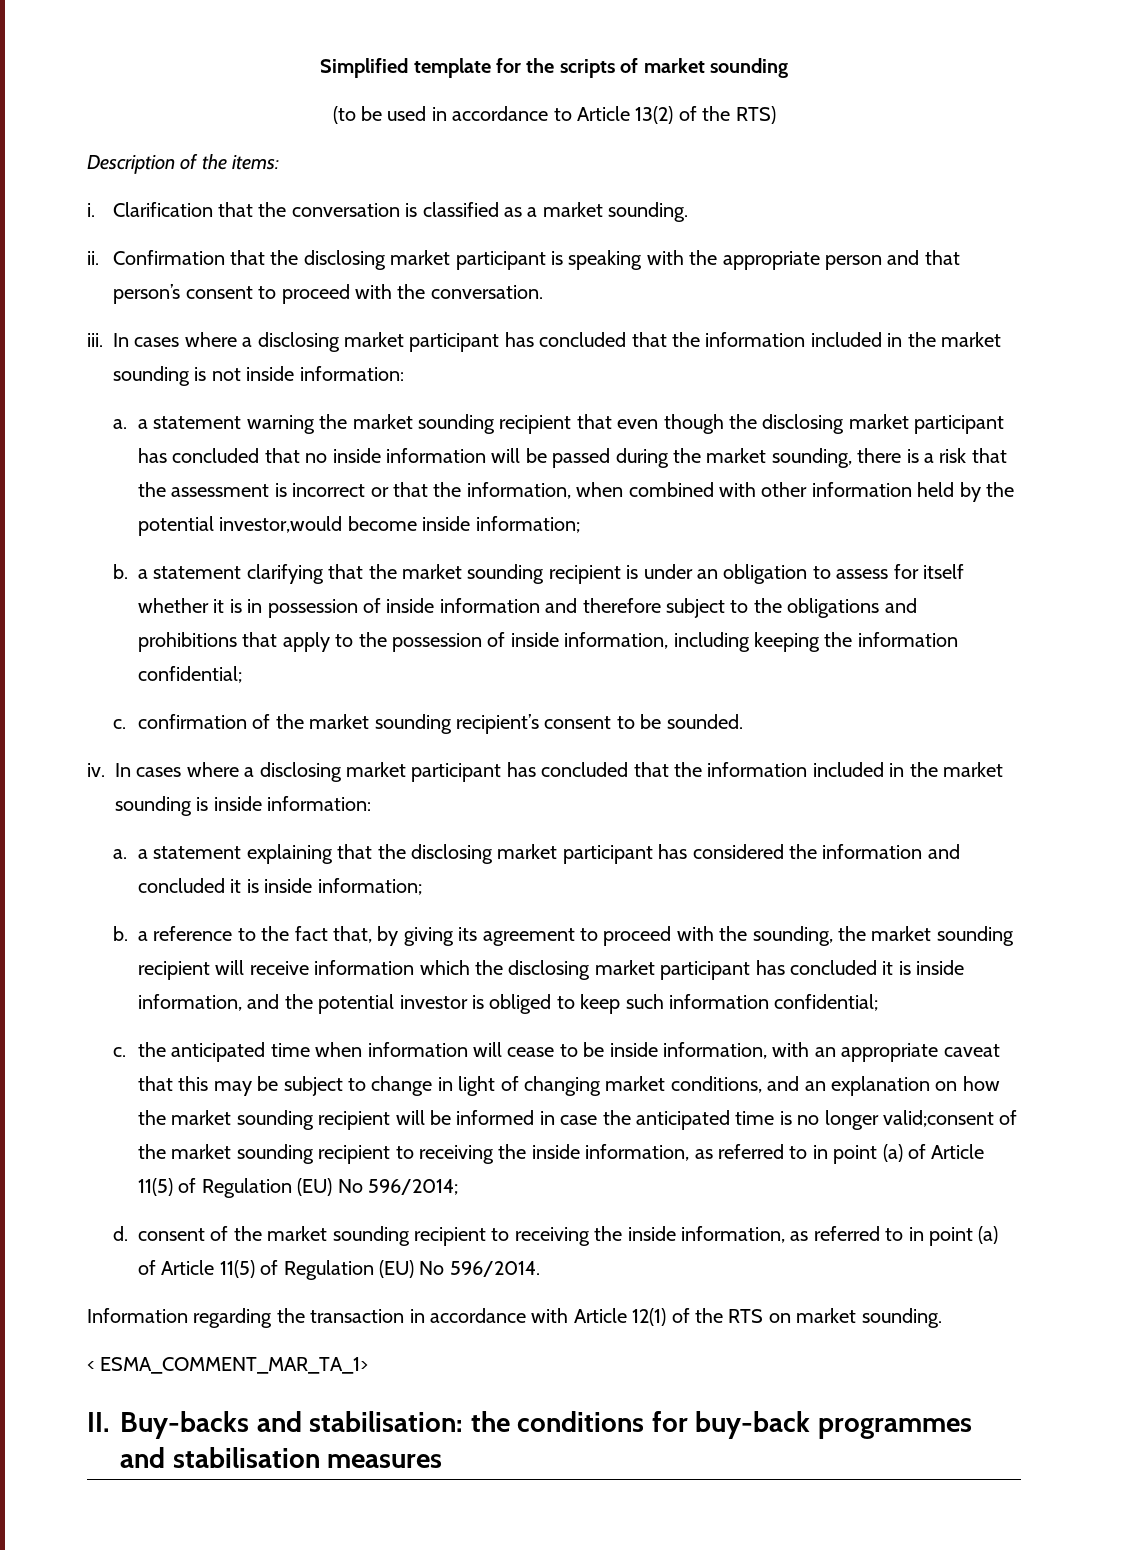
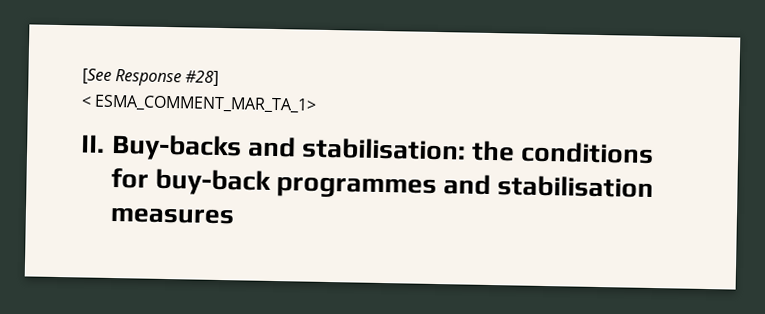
- Simplified template for the scripts of market sounding
- (to be used in accordance to Article 13(2) of the RTS)
- Description of the items:
- i. Clarification that the conversation is classified as a market sounding.
- ii. Confirmation that the disclosing market participant is speaking with the appropriate person and that person’s consent to proceed with the conversation.
- iii. In cases where a disclosing market participant has concluded that the information included in the market sounding is not inside information:
- a. a statement warning the market sounding recipient that even though the disclosing market participant has concluded that no inside information will be passed during the market sounding, there is a risk that the assessment is incorrect or that the information, when combined with other information held by the potential investor,would become inside information;
- b. a statement clarifying that the market sounding recipient is under an obligation to assess for itself whether it is in possession of inside information and therefore subject to the obligations and prohibitions that apply to the possession of inside information, including keeping the information confidential;
- c. confirmation of the market sounding recipient’s consent to be sounded.
- iv. In cases where a disclosing market participant has concluded that the information included in the market sounding is inside information:
- a. a statement explaining that the disclosing market participant has considered the information and concluded it is inside information;
- b. a reference to the fact that, by giving its agreement to proceed with the sounding, the market sounding recipient will receive information which the disclosing market participant has concluded it is inside information, and the potential investor is obliged to keep such information confidential;
- c. the anticipated time when information will cease to be inside information, with an appropriate caveat that this may be subject to change in light of changing market conditions, and an explanation on how the market sounding recipient will be informed in case the anticipated time is no longer valid;consent of the market sounding recipient to receiving the inside information, as referred to in point (a) of Article 11(5) of Regulation (EU) No 596/2014;
- d. consent of the market sounding recipient to receiving the inside information, as referred to in point (a) of Article 11(5) of Regulation (EU) No 596/2014.
- Information regarding the transaction in accordance with Article 12(1) of the RTS on market sounding.
+ [See Response #28]

